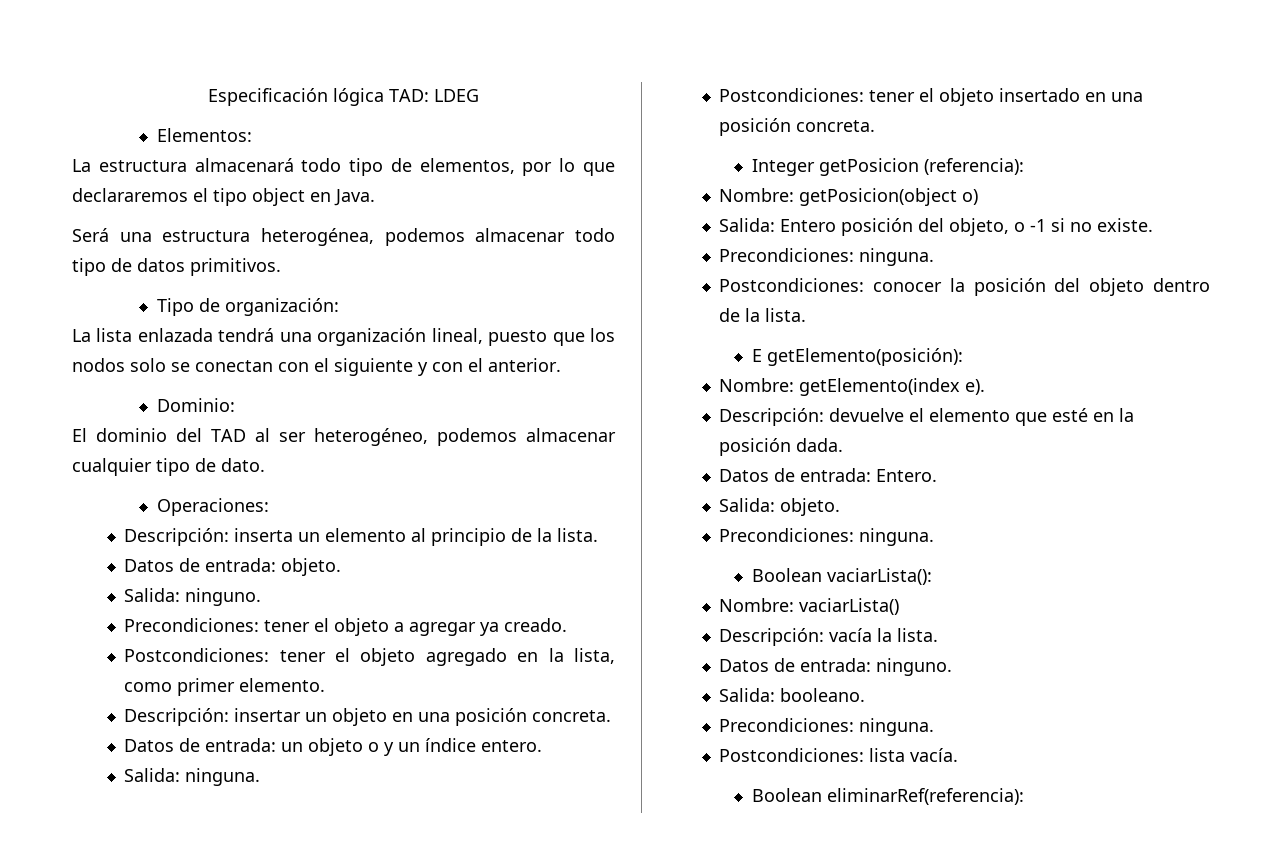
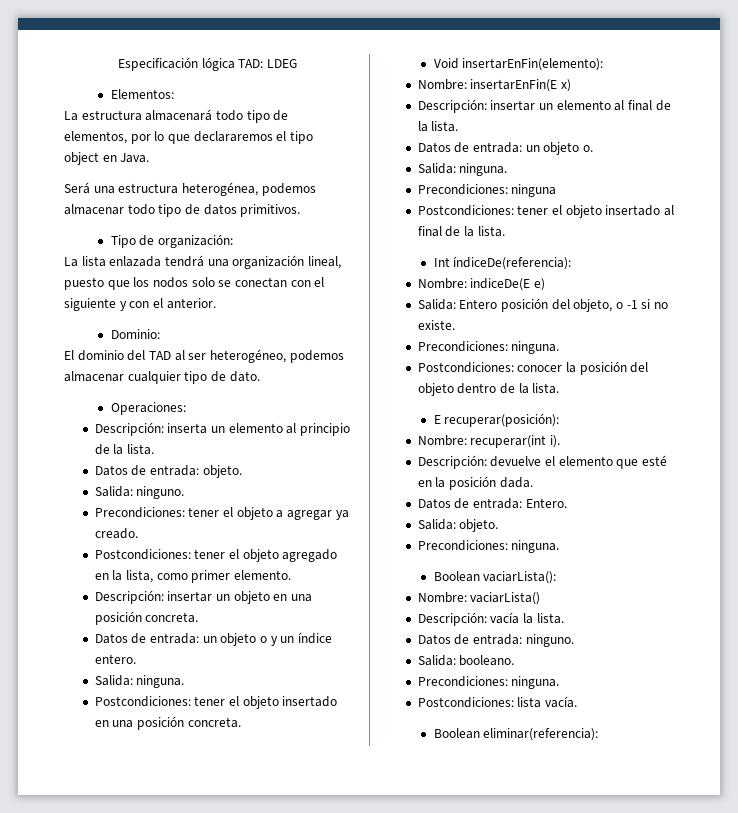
- Integer getPosicion (referencia):
- Nombre: getPosicion(object o)
+ Void insertarEnFin(elemento):
+ Nombre: insertarEnFin(E x)
+ Descripción: insertar un elemento al final de la lista.
+ Datos de entrada: un objeto o.
+ Salida: ninguna.
+ Precondiciones: ninguna
+ Postcondiciones: tener el objeto insertado al final de la lista.
+ Int índiceDe(referencia):
+ Nombre: indiceDe(E e)
- E getElemento(posición):
- Nombre: getElemento(index e).
+ E recuperar(posición):
+ Nombre: recuperar(int i).
- Boolean eliminarRef(referencia):
+ Boolean eliminar(referencia):

